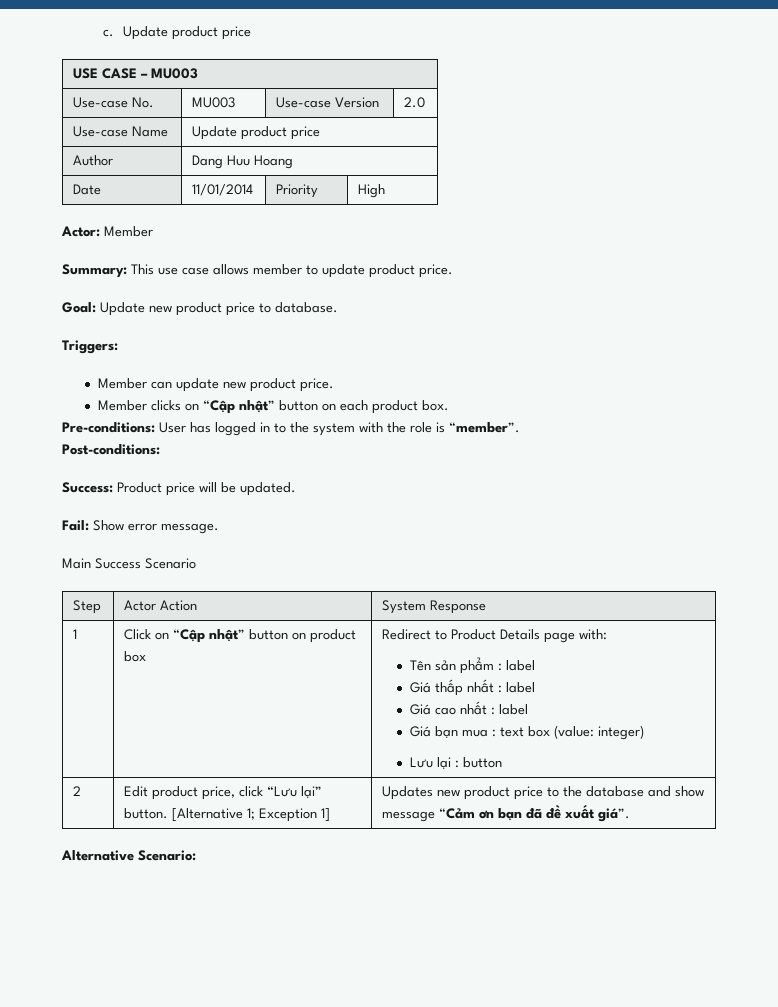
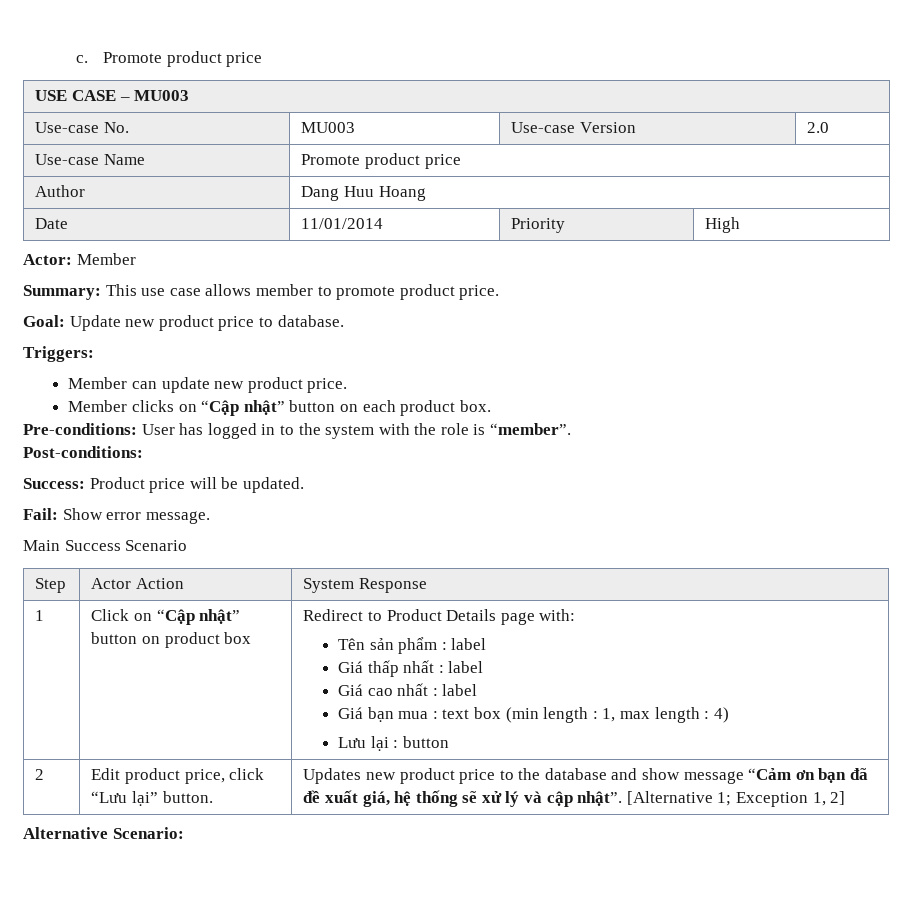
- c. Update product price
+ c. Promote product price
- Use-case Name | Update product price
+ Use-case Name | Promote product price
- Summary: This use case allows member to update product price.
+ Summary: This use case allows member to promote product price.
- Giá bạn mua : text box (value: integer)
+ Giá bạn mua : text box (min length : 1, max length : 4)
- 2 | Edit product price, click “Lưu lại” button. [Alternative 1; Exception 1] | Updates new product price to the database and show message “Cảm ơn bạn đã đề xuất giá”.
+ 2 | Edit product price, click “Lưu lại” button. | Updates new product price to the database and show message “Cảm ơn bạn đã đề xuất giá, hệ thống sẽ xử lý và cập nhật”. [Alternative 1; Exception 1, 2]

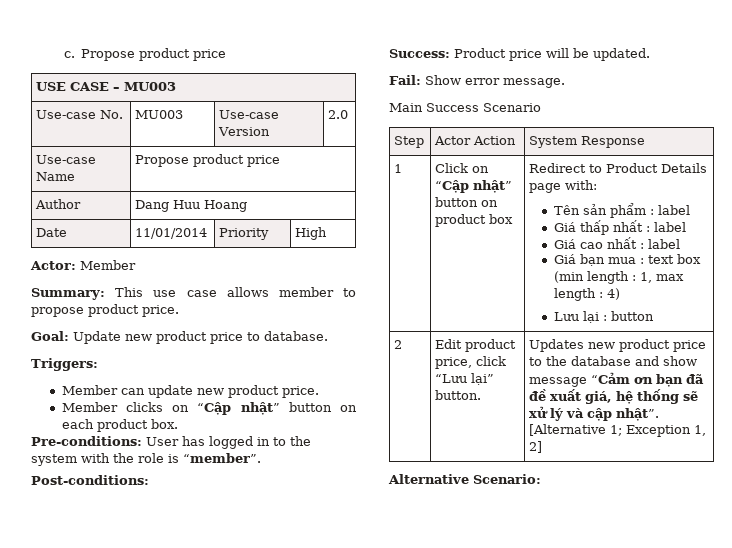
- c. Promote product price
+ c. Propose product price
- Use-case Name | Promote product price
+ Use-case Name | Propose product price
- Summary: This use case allows member to promote product price.
+ Summary: This use case allows member to propose product price.

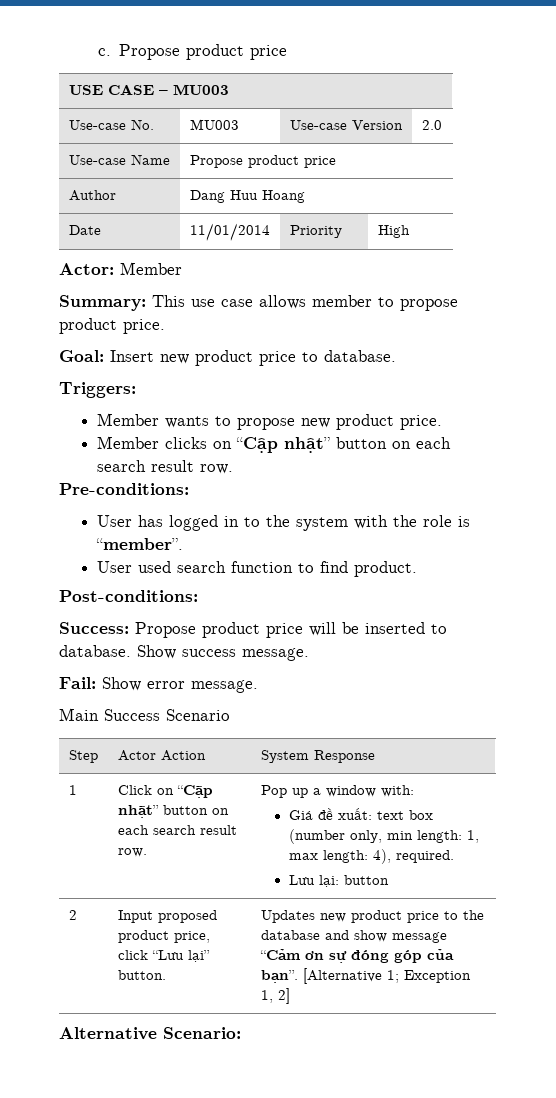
- Goal: Update new product price to database.
+ Goal: Insert new product price to database.
- Member can update new product price.
+ Member wants to propose new product price.
- Member clicks on “Cập nhật” button on each product box.
+ Member clicks on “Cập nhật” button on each search result row.
- Pre-conditions: User has logged in to the system with the role is “member”.
+ Pre-conditions:
+ User has logged in to the system with the role is “member”.
+ User used search function to find product.
- Success: Product price will be updated.
+ Success: Propose product price will be inserted to database. Show success message.
- Click on “Cập nhật” button on product box | Redirect to Product Details page with:
- Tên sản phẩm : label
- Giá thấp nhất : label
- Giá cao nhất : label
- Giá bạn mua : text box (min length : 1, max length : 4)
+ Click on “Cập nhật” button on each search result row. | Pop up a window with:
+ Giá đề xuất: text box (number only, min length: 1, max length: 4), required.
- Lưu lại : button
+ Lưu lại: button
- 2 | Edit product price, click “Lưu lại” button. | Updates new product price to the database and show message “Cảm ơn bạn đã đề xuất giá, hệ thống sẽ xử lý và cập nhật”. [Alternative 1; Exception 1, 2]
+ 2 | Input proposed product price, click “Lưu lại” button. | Updates new product price to the database and show message “Cảm ơn sự đóng góp của bạn”. [Alternative 1; Exception 1, 2]

